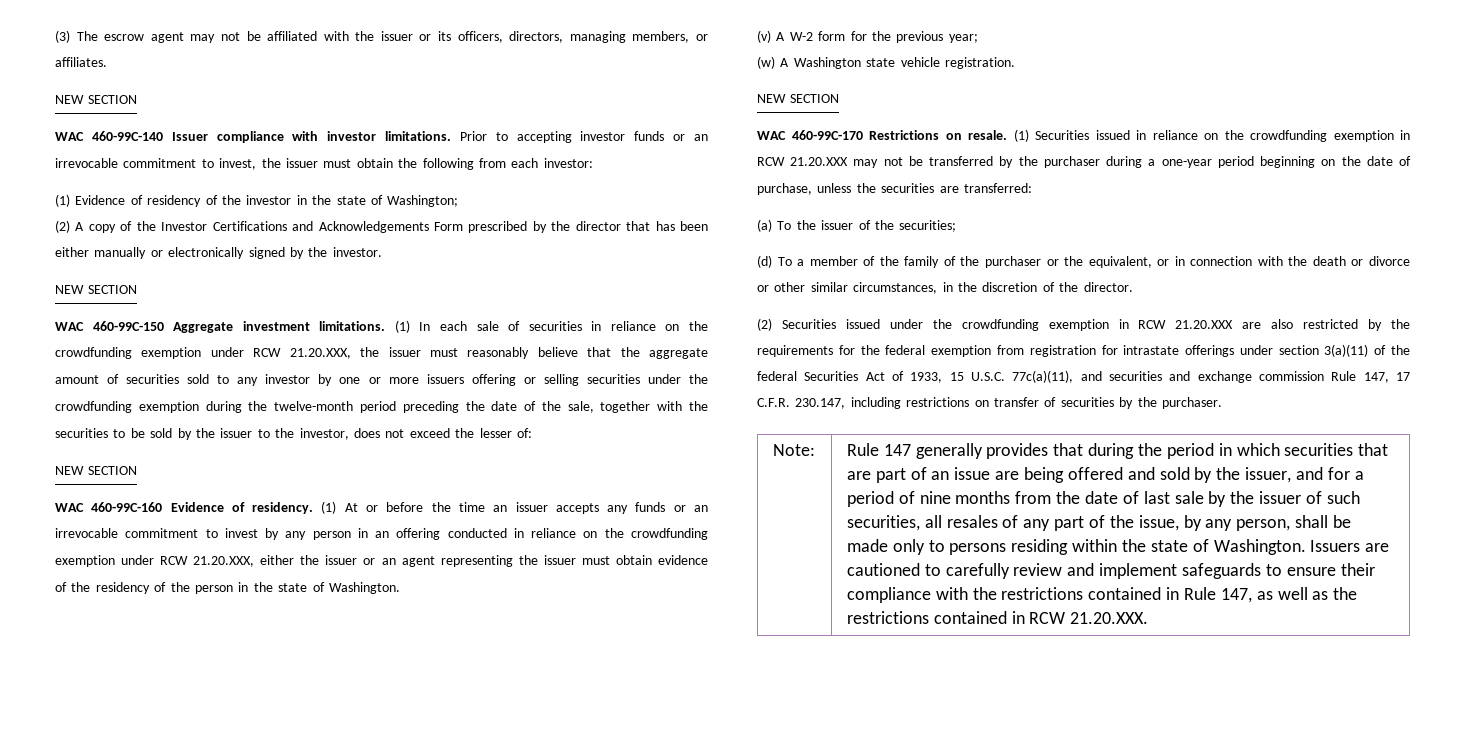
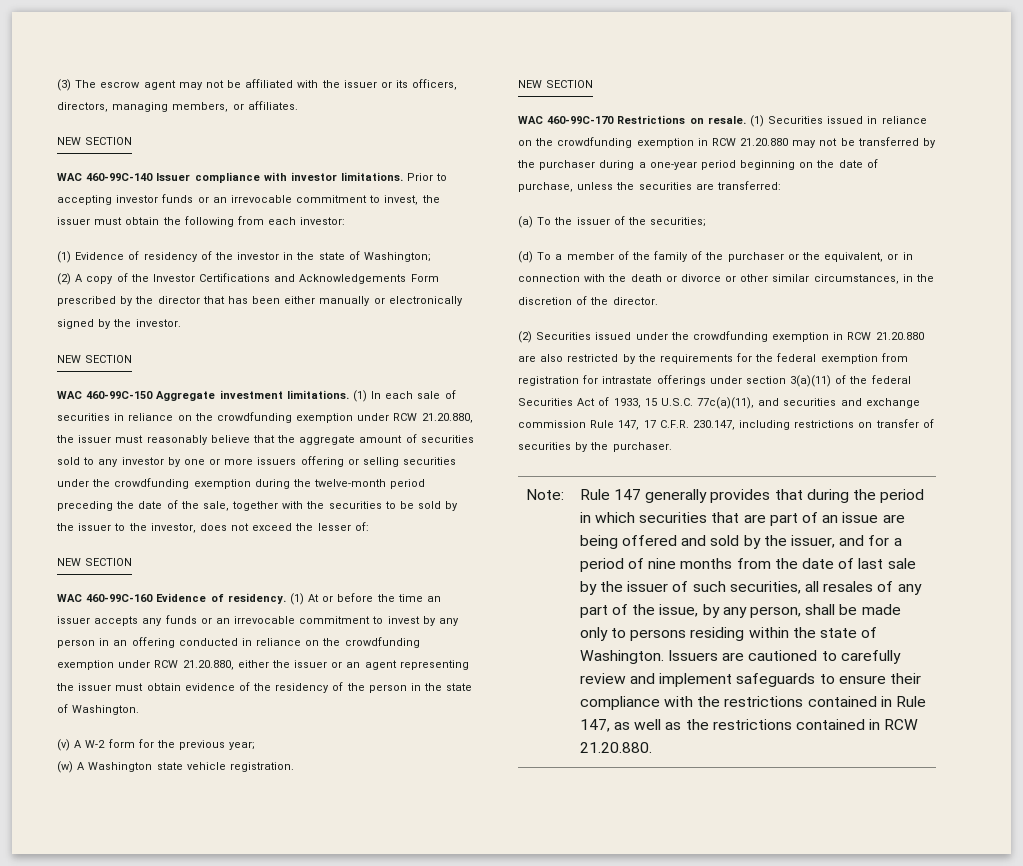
- (1) In each sale of securities in reliance on the crowdfunding exemption under RCW 21.20.XXX, the issuer must reasonably believe that the aggregate amount of securities sold to any investor by one or more issuers offering or selling securities under the crowdfunding exemption during the twelve-month period preceding the date of the sale, together with the securities to be sold by the issuer to the investor, does not exceed the lesser of:
+ (1) In each sale of securities in reliance on the crowdfunding exemption under RCW 21.20.880, the issuer must reasonably believe that the aggregate amount of securities sold to any investor by one or more issuers offering or selling securities under the crowdfunding exemption during the twelve-month period preceding the date of the sale, together with the securities to be sold by the issuer to the investor, does not exceed the lesser of:
- (1) At or before the time an issuer accepts any funds or an irrevocable commitment to invest by any person in an offering conducted in reliance on the crowdfunding exemption under RCW 21.20.XXX, either the issuer or an agent representing the issuer must obtain evidence of the residency of the person in the state of Washington.
+ (1) At or before the time an issuer accepts any funds or an irrevocable commitment to invest by any person in an offering conducted in reliance on the crowdfunding exemption under RCW 21.20.880, either the issuer or an agent representing the issuer must obtain evidence of the residency of the person in the state of Washington.
- (1) Securities issued in reliance on the crowdfunding exemption in RCW 21.20.XXX may not be transferred by the purchaser during a one-year period beginning on the date of purchase, unless the securities are transferred:
+ (1) Securities issued in reliance on the crowdfunding exemption in RCW 21.20.880 may not be transferred by the purchaser during a one-year period beginning on the date of purchase, unless the securities are transferred:
- (2) Securities issued under the crowdfunding exemption in RCW 21.20.XXX are also restricted by the requirements for the federal exemption from registration for intrastate offerings under section 3(a)(11) of the federal Securities Act of 1933, 15 U.S.C. 77c(a)(11), and securities and exchange commission Rule 147, 17 C.F.R. 230.147, including restrictions on transfer of securities by the purchaser.
+ (2) Securities issued under the crowdfunding exemption in RCW 21.20.880 are also restricted by the requirements for the federal exemption from registration for intrastate offerings under section 3(a)(11) of the federal Securities Act of 1933, 15 U.S.C. 77c(a)(11), and securities and exchange commission Rule 147, 17 C.F.R. 230.147, including restrictions on transfer of securities by the purchaser.
- Issuers are cautioned to carefully review and implement safeguards to ensure their compliance with the restrictions contained in Rule 147, as well as the restrictions contained in RCW 21.20.XXX.
+ Issuers are cautioned to carefully review and implement safeguards to ensure their compliance with the restrictions contained in Rule 147, as well as the restrictions contained in RCW 21.20.880.

